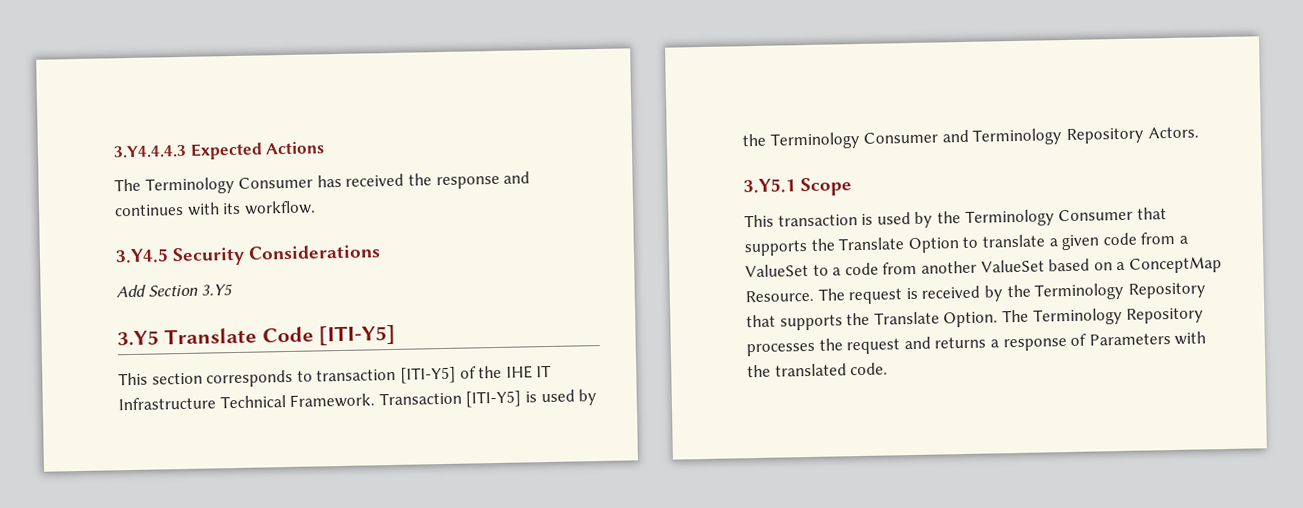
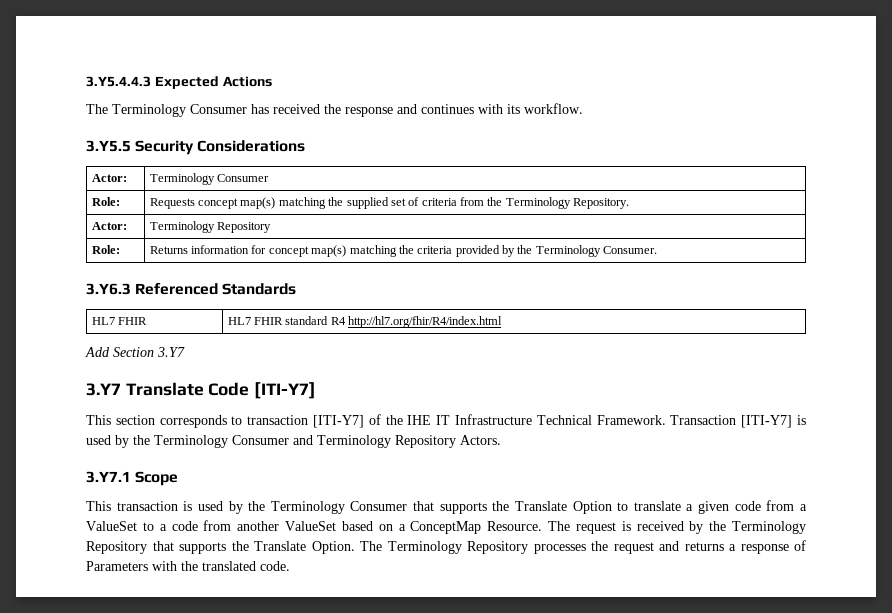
- 3.Y4.4.4.3 Expected Actions
+ 3.Y5.4.4.3 Expected Actions
- 3.Y4.5 Security Considerations
+ 3.Y5.5 Security Considerations
+ Actor: | Terminology Consumer
+ Role: | Requests concept map(s) matching the supplied set of criteria from the Terminology Repository.
+ Actor: | Terminology Repository
+ Role: | Returns information for concept map(s) matching the criteria provided by the Terminology Consumer.
+ 3.Y6.3 Referenced Standards
+ HL7 FHIR | HL7 FHIR standard R4 http://hl7.org/fhir/R4/index.html
- Add Section 3.Y5
- 3.Y5 Translate Code [ITI-Y5]
+ Add Section 3.Y7
+ 3.Y7 Translate Code [ITI-Y7]
- This section corresponds to transaction [ITI-Y5] of the IHE IT Infrastructure Technical Framework.
+ This section corresponds to transaction [ITI-Y7] of the IHE IT Infrastructure Technical Framework.
- Transaction [ITI-Y5] is used by the Terminology Consumer and Terminology Repository Actors.
+ Transaction [ITI-Y7] is used by the Terminology Consumer and Terminology Repository Actors.
- 3.Y5.1 Scope
+ 3.Y7.1 Scope

